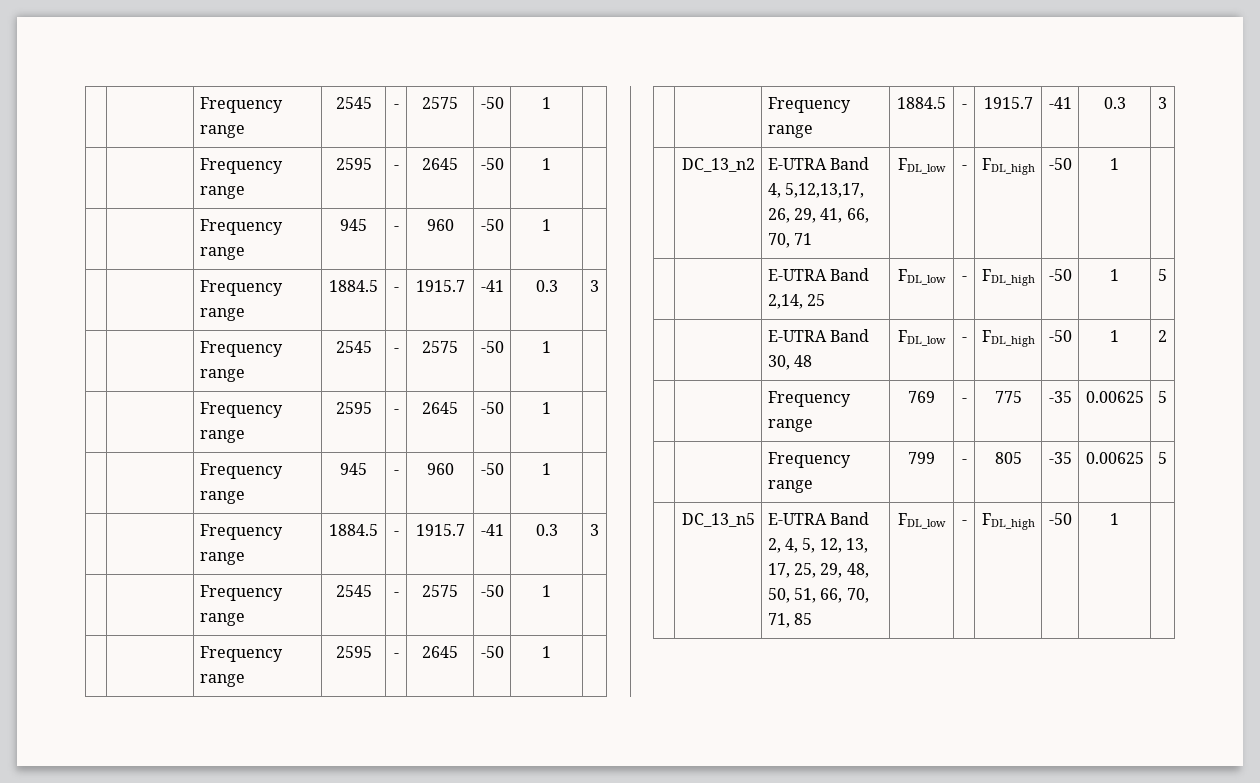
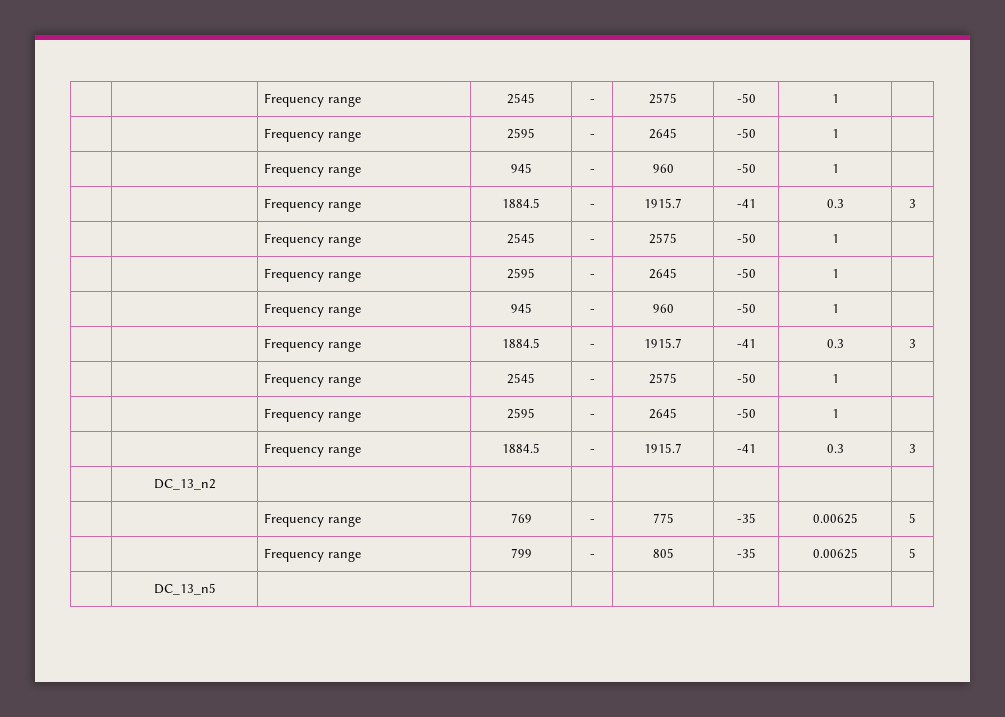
- | DC_13_n2 | E-UTRA Band 4, 5,12,13,17, 26, 29, 41, 66, 70, 71 | FDL_low | - | FDL_high | -50 | 1 |
- | | E-UTRA Band 2,14, 25 | FDL_low | - | FDL_high | -50 | 1 | 5
- | | E-UTRA Band 30, 48 | FDL_low | - | FDL_high | -50 | 1 | 2
+ | DC_13_n2 | | | | | | |
- | DC_13_n5 | E-UTRA Band 2, 4, 5, 12, 13, 17, 25, 29, 48, 50, 51, 66, 70, 71, 85 | FDL_low | - | FDL_high | -50 | 1 |
+ | DC_13_n5 | | | | | | |

